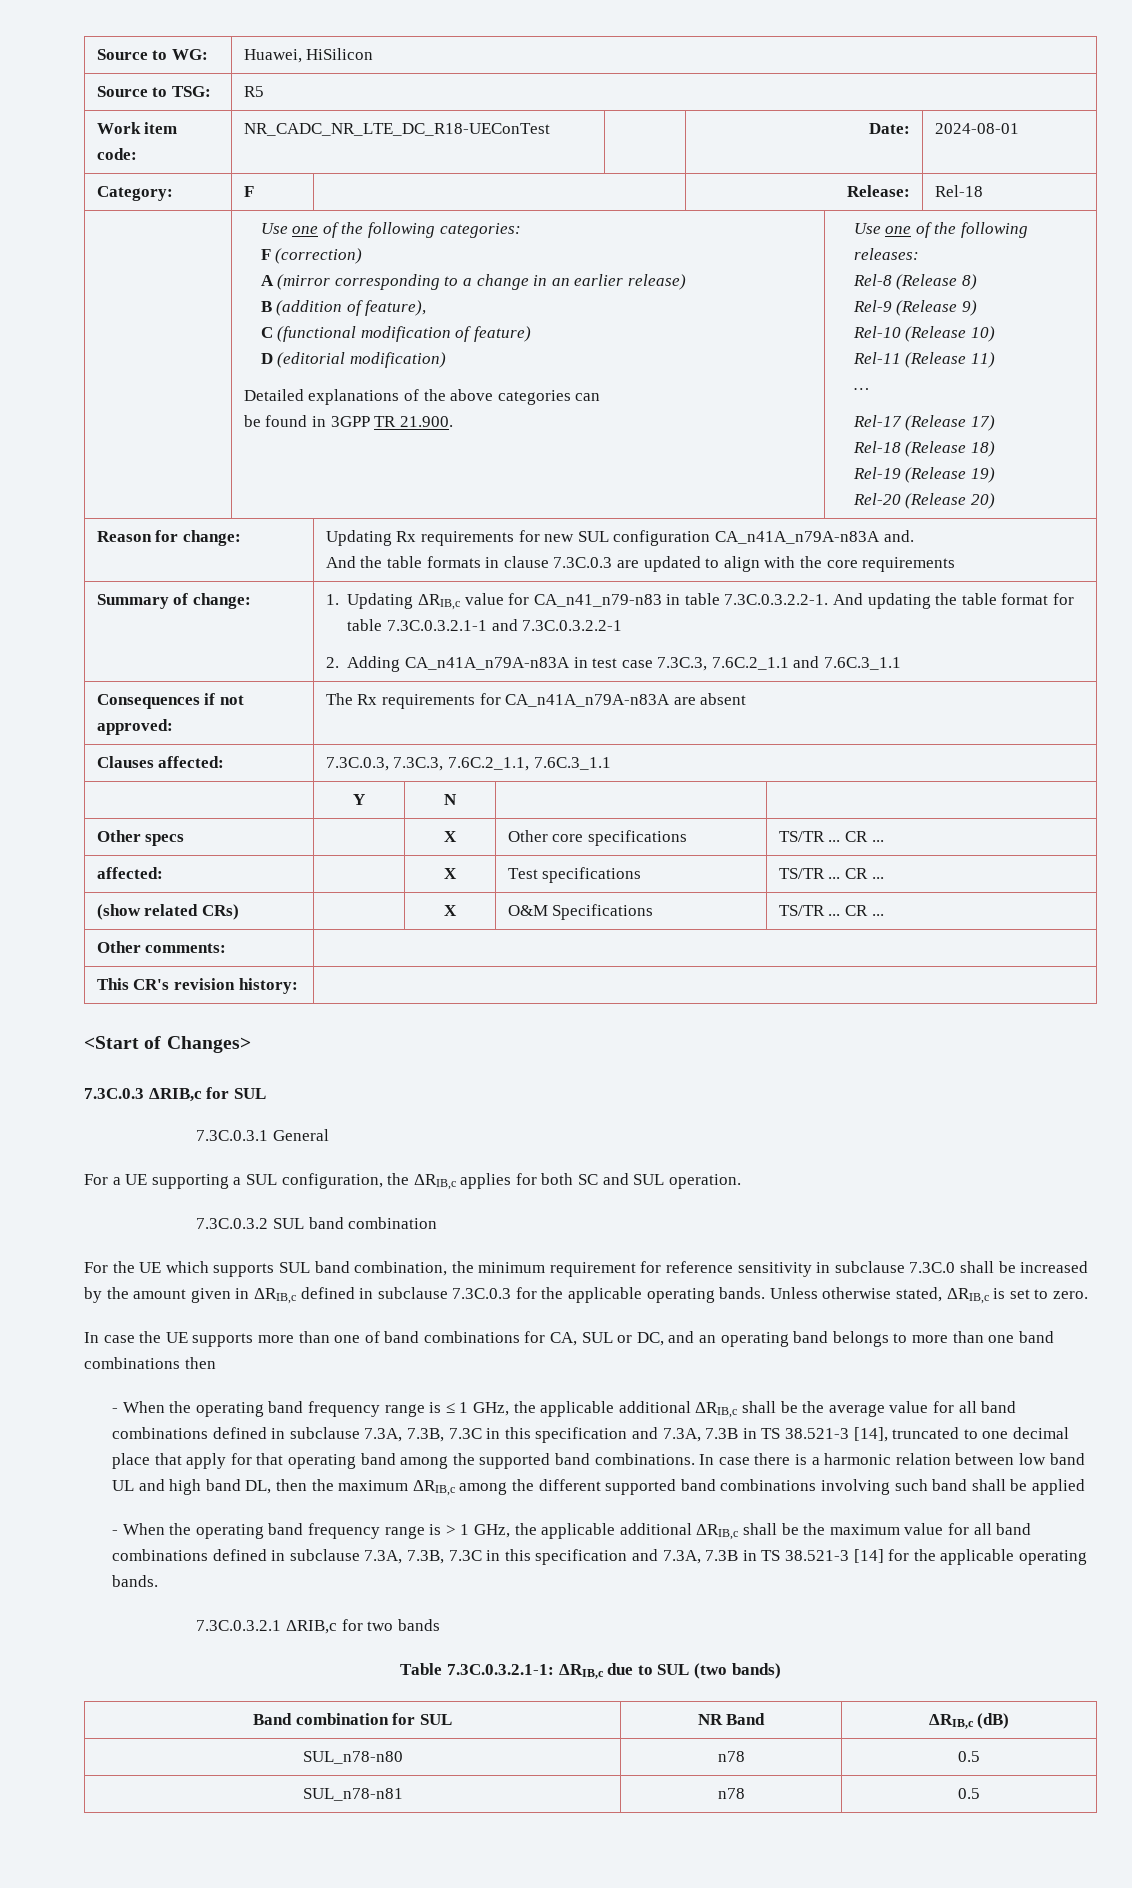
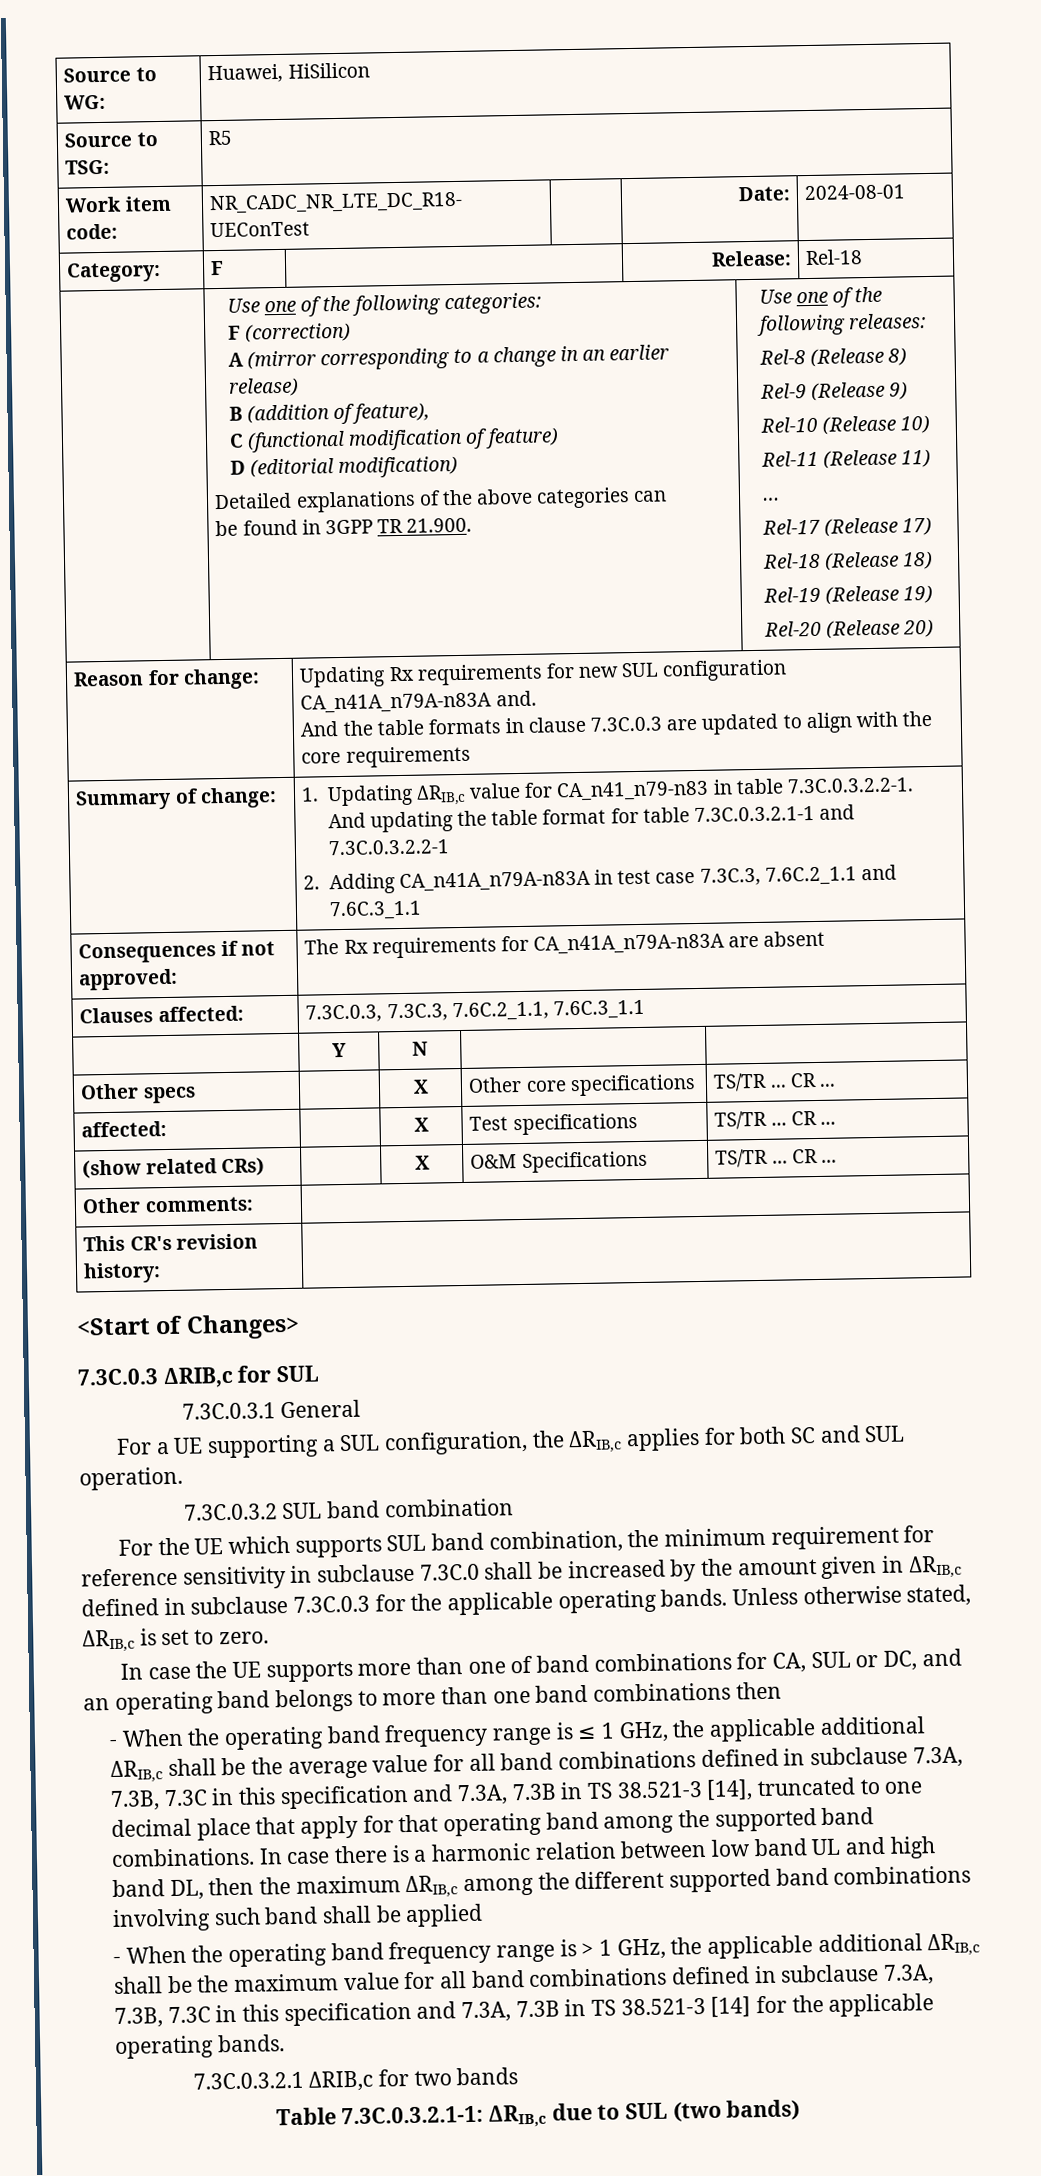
- Band combination for SUL | NR Band | ΔRIB,c (dB)
- SUL_n78-n80 | n78 | 0.5
- SUL_n78-n81 | n78 | 0.5

